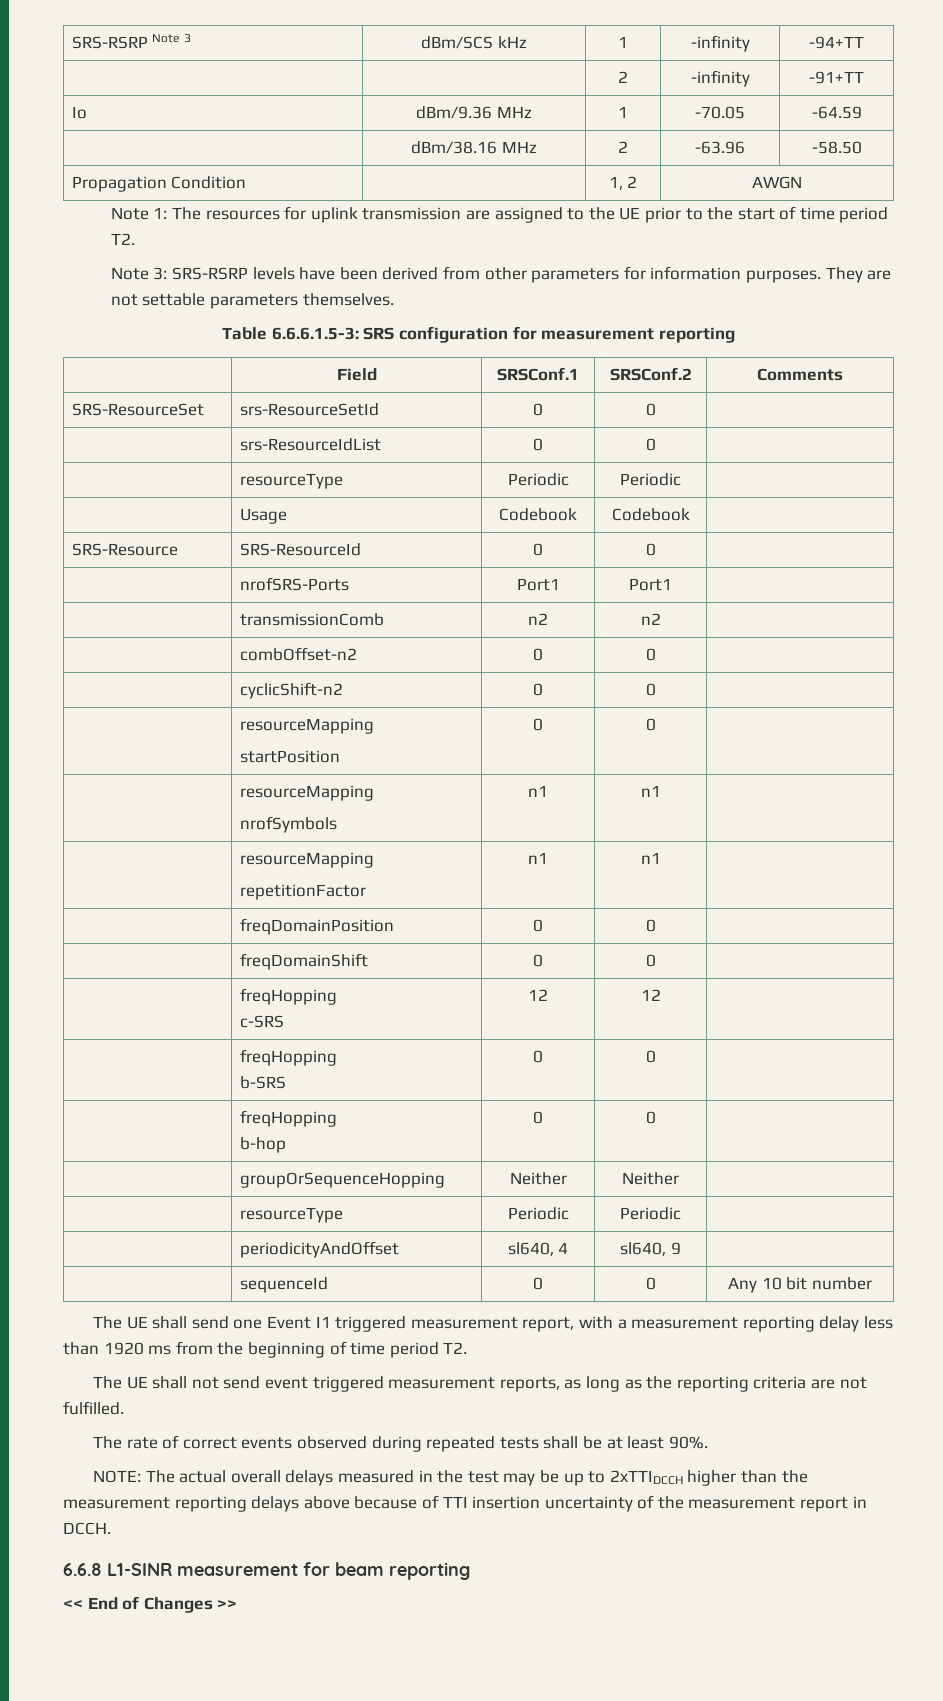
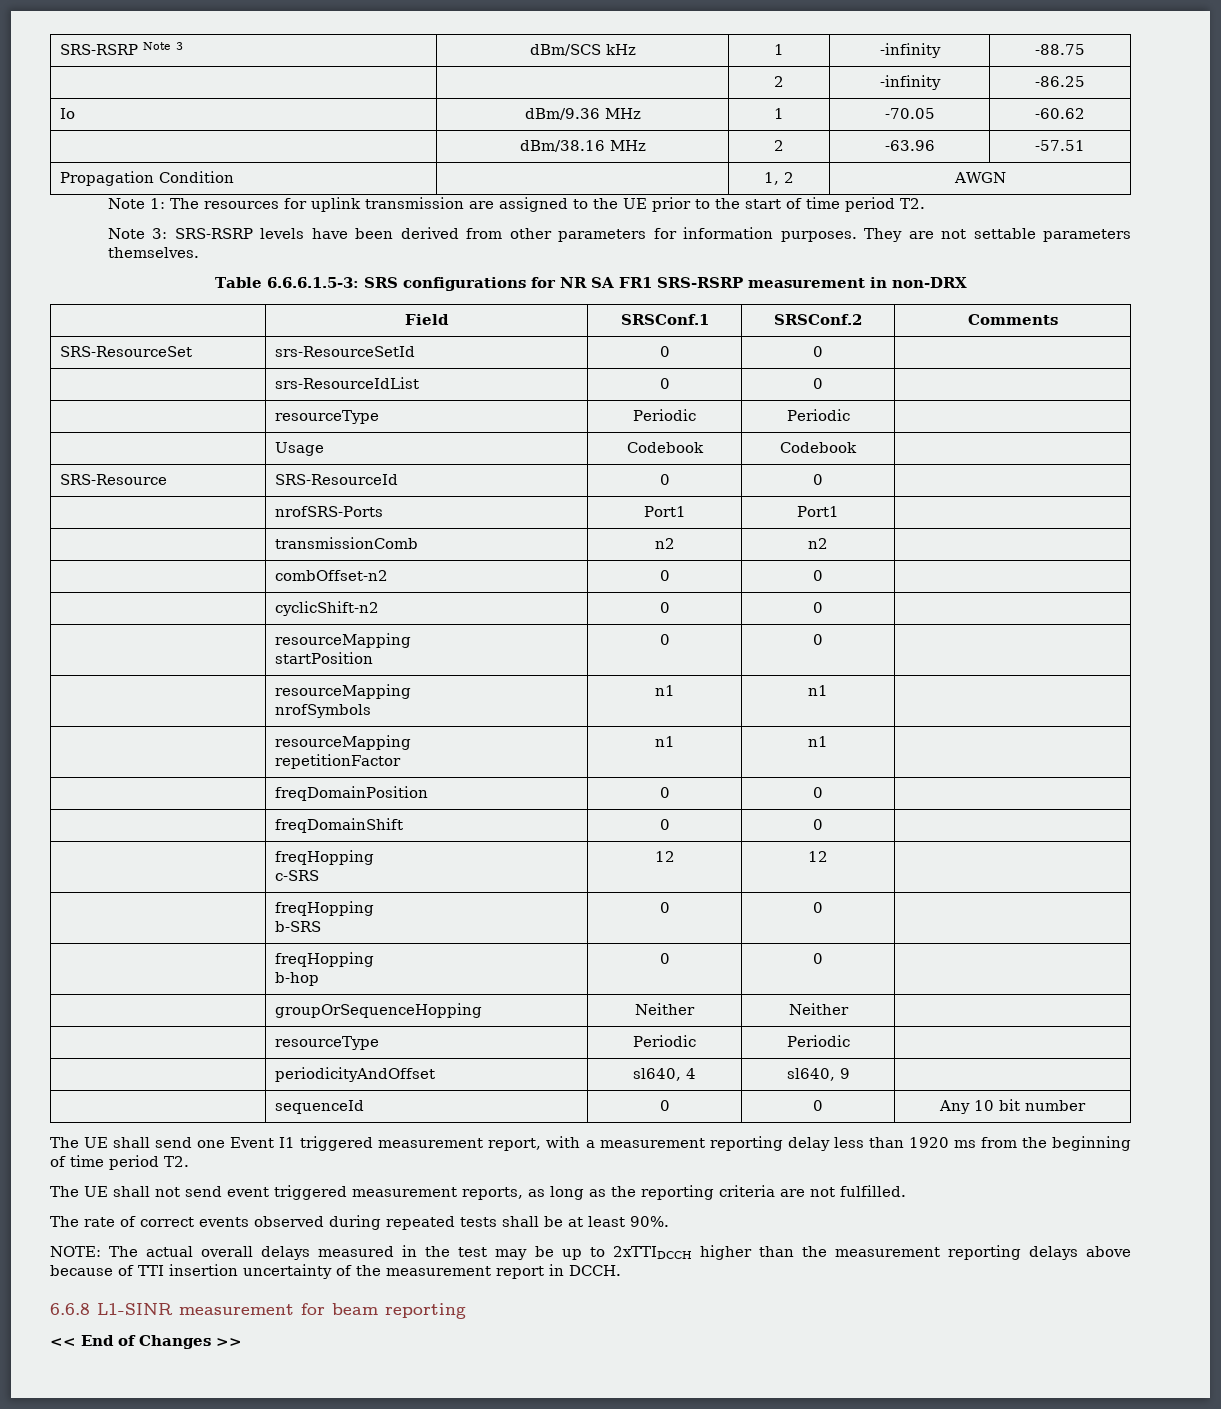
- SRS-RSRP Note 3 | dBm/SCS kHz | 1 | -infinity | -94+TT
+ SRS-RSRP Note 3 | dBm/SCS kHz | 1 | -infinity | -88.75
- | | 2 | -infinity | -91+TT
+ | | 2 | -infinity | -86.25
- Io | dBm/9.36 MHz | 1 | -70.05 | -64.59
+ Io | dBm/9.36 MHz | 1 | -70.05 | -60.62
- | dBm/38.16 MHz | 2 | -63.96 | -58.50
+ | dBm/38.16 MHz | 2 | -63.96 | -57.51
- Table 6.6.6.1.5-3: SRS configuration for measurement reporting
+ Table 6.6.6.1.5-3: SRS configurations for NR SA FR1 SRS-RSRP measurement in non-DRX

